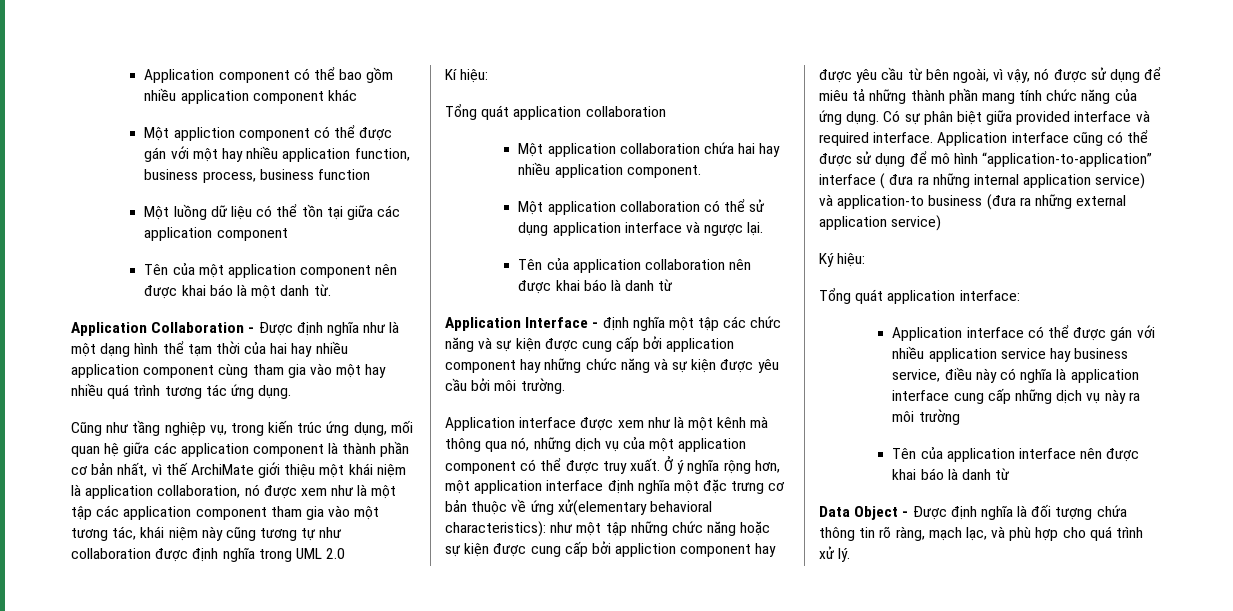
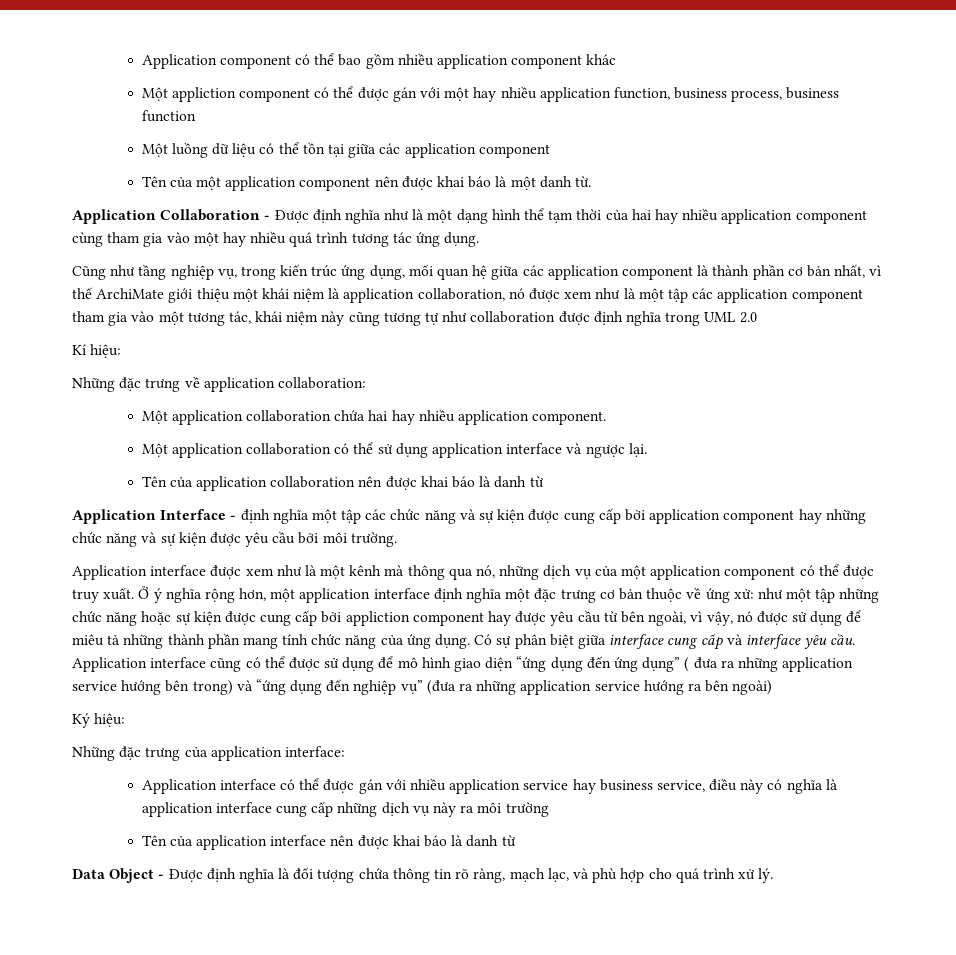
- Tổng quát application collaboration
+ Những đặc trưng về application collaboration:
- Ở ý nghĩa rộng hơn, một application interface định nghĩa một đặc trưng cơ bản thuộc về ứng xử(elementary behavioral characteristics): như một tập những chức năng hoặc sự kiện được cung cấp bởi appliction component hay được yêu cầu từ bên ngoài, vì vậy, nó được sử dụng để miêu tả những thành phần mang tính chức năng của ứng dụng.
+ Ở ý nghĩa rộng hơn, một application interface định nghĩa một đặc trưng cơ bản thuộc về ứng xử: như một tập những chức năng hoặc sự kiện được cung cấp bởi appliction component hay được yêu cầu từ bên ngoài, vì vậy, nó được sử dụng để miêu tả những thành phần mang tính chức năng của ứng dụng.
- Có sự phân biệt giữa provided interface và required interface.
+ Có sự phân biệt giữa interface cung cấp và interface yêu cầu.
- Application interface cũng có thể được sử dụng để mô hình “application-to-application” interface ( đưa ra những internal application service) và application-to business (đưa ra những external application service)
+ Application interface cũng có thể được sử dụng để mô hình giao diện “ứng dụng đến ứng dụng” ( đưa ra những application service hướng bên trong) và “ứng dụng đến nghiệp vụ” (đưa ra những application service hướng ra bên ngoài)
  Ký hiệu:
- Tổng quát application interface:
+ Những đặc trưng của application interface:

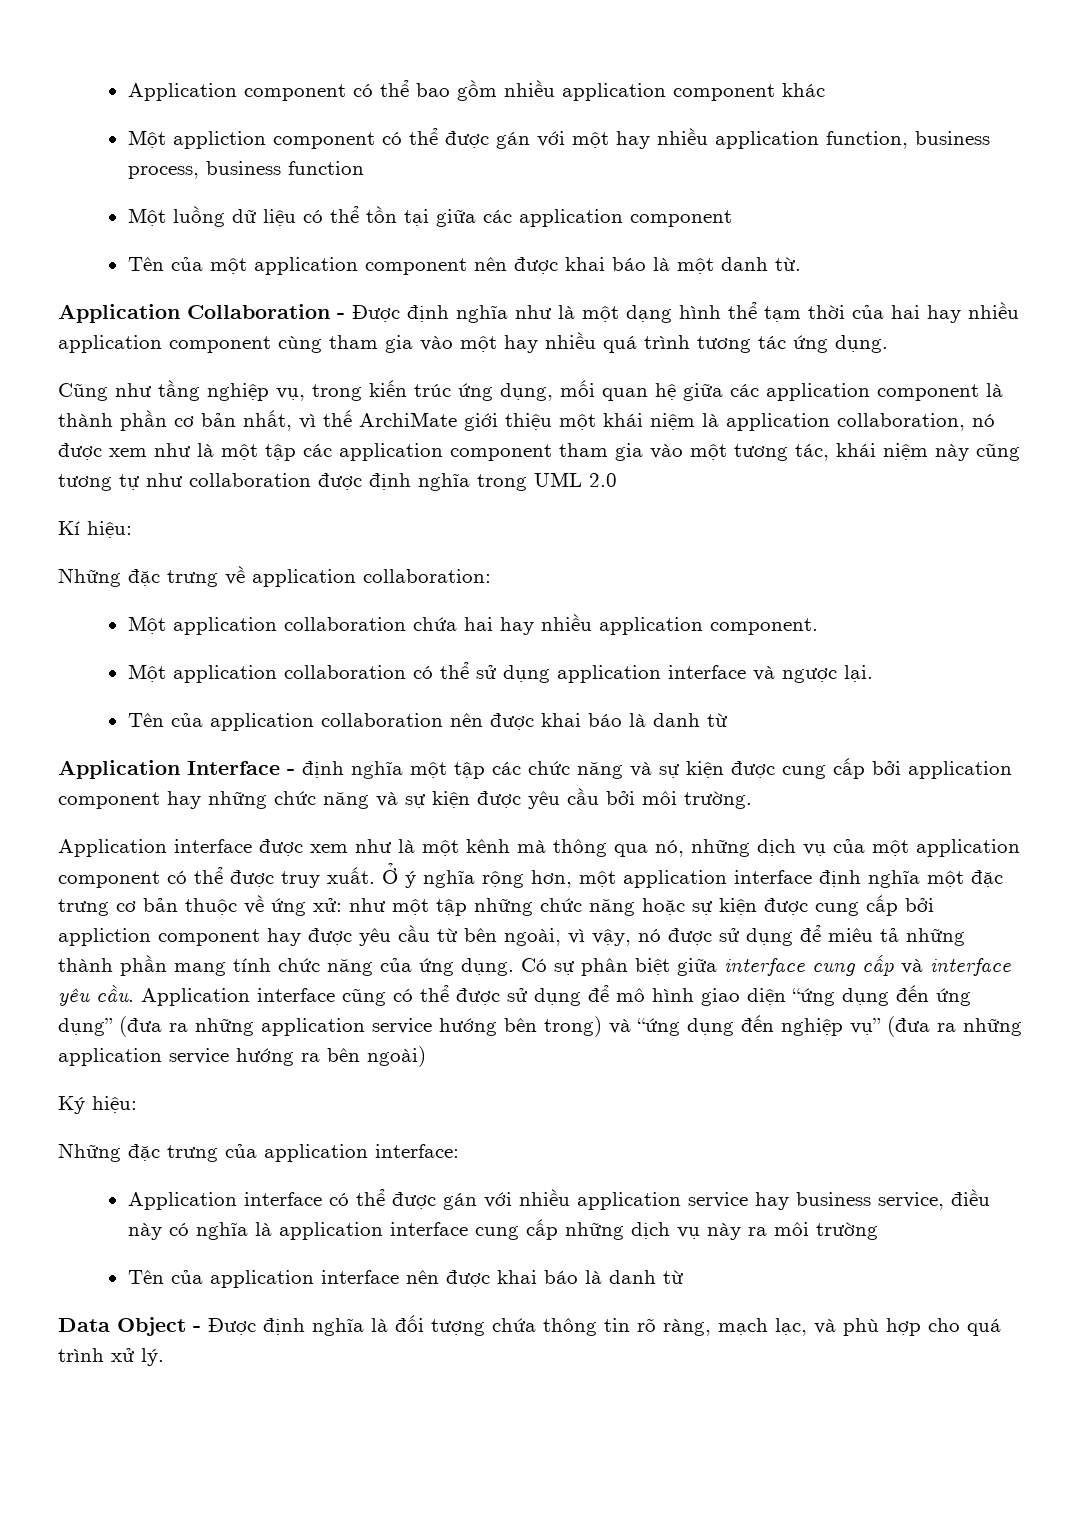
- Application interface cũng có thể được sử dụng để mô hình giao diện “ứng dụng đến ứng dụng” ( đưa ra những application service hướng bên trong) và “ứng dụng đến nghiệp vụ” (đưa ra những application service hướng ra bên ngoài)
+ Application interface cũng có thể được sử dụng để mô hình giao diện “ứng dụng đến ứng dụng” (đưa ra những application service hướng bên trong) và “ứng dụng đến nghiệp vụ” (đưa ra những application service hướng ra bên ngoài)

